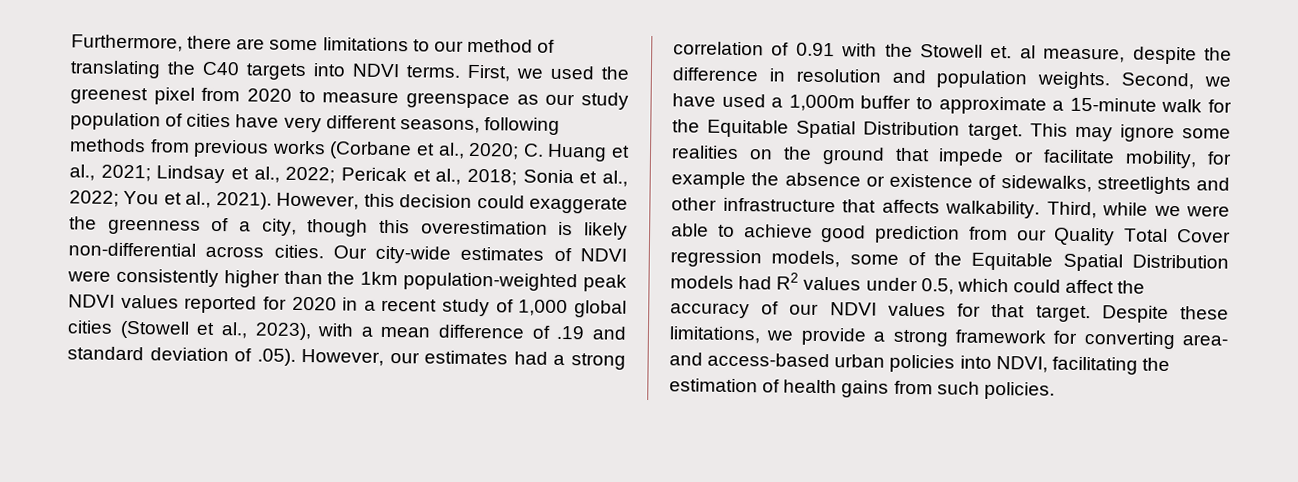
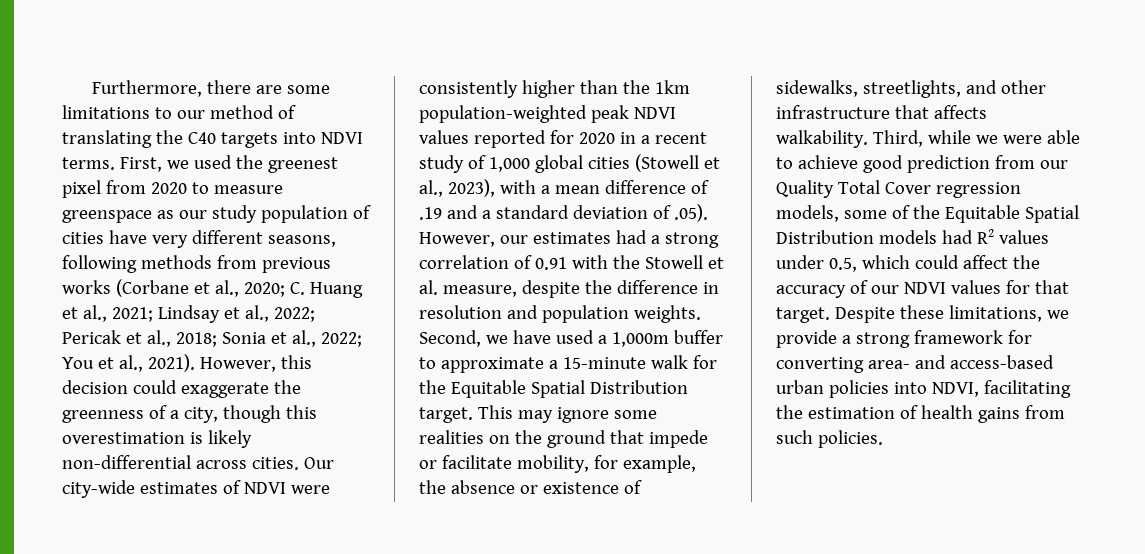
- Our city-wide estimates of NDVI were consistently higher than the 1km population-weighted peak NDVI values reported for 2020 in a recent study of 1,000 global cities (Stowell et al., 2023), with a mean difference of .19 and standard deviation of .05). However, our estimates had a strong correlation of 0.91 with the Stowell et. al measure, despite the difference in resolution and population weights.
+ Our city-wide estimates of NDVI were consistently higher than the 1km population-weighted peak NDVI values reported for 2020 in a recent study of 1,000 global cities (Stowell et al., 2023), with a mean difference of .19 and a standard deviation of .05). However, our estimates had a strong correlation of 0.91 with the Stowell et al. measure, despite the difference in resolution and population weights.
- This may ignore some realities on the ground that impede or facilitate mobility, for example the absence or existence of sidewalks, streetlights and other infrastructure that affects walkability.
+ This may ignore some realities on the ground that impede or facilitate mobility, for example, the absence or existence of sidewalks, streetlights, and other infrastructure that affects walkability.

